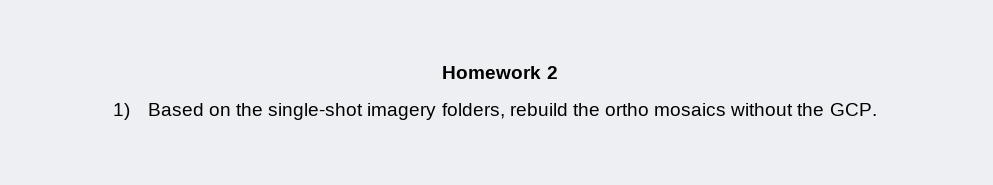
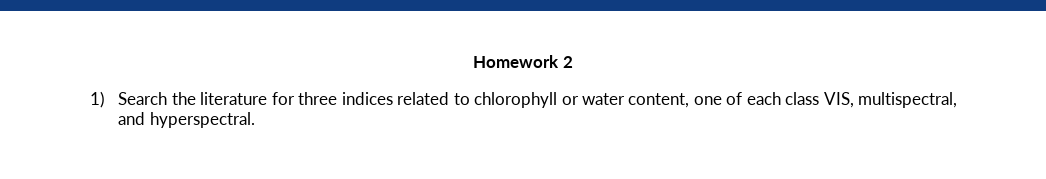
- 1) Based on the single-shot imagery folders, rebuild the ortho mosaics without the GCP.
+ 1) Search the literature for three indices related to chlorophyll or water content, one of each class VIS, multispectral, and hyperspectral.

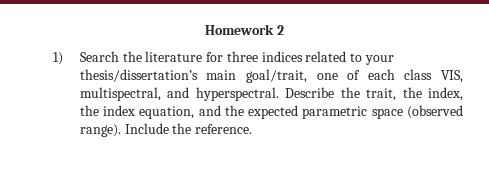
- 1) Search the literature for three indices related to chlorophyll or water content, one of each class VIS, multispectral, and hyperspectral.
+ 1) Search the literature for three indices related to your thesis/dissertation’s main goal/trait, one of each class VIS, multispectral, and hyperspectral.
+ Describe the trait, the index, the index equation, and the expected parametric space (observed range). Include the reference.

